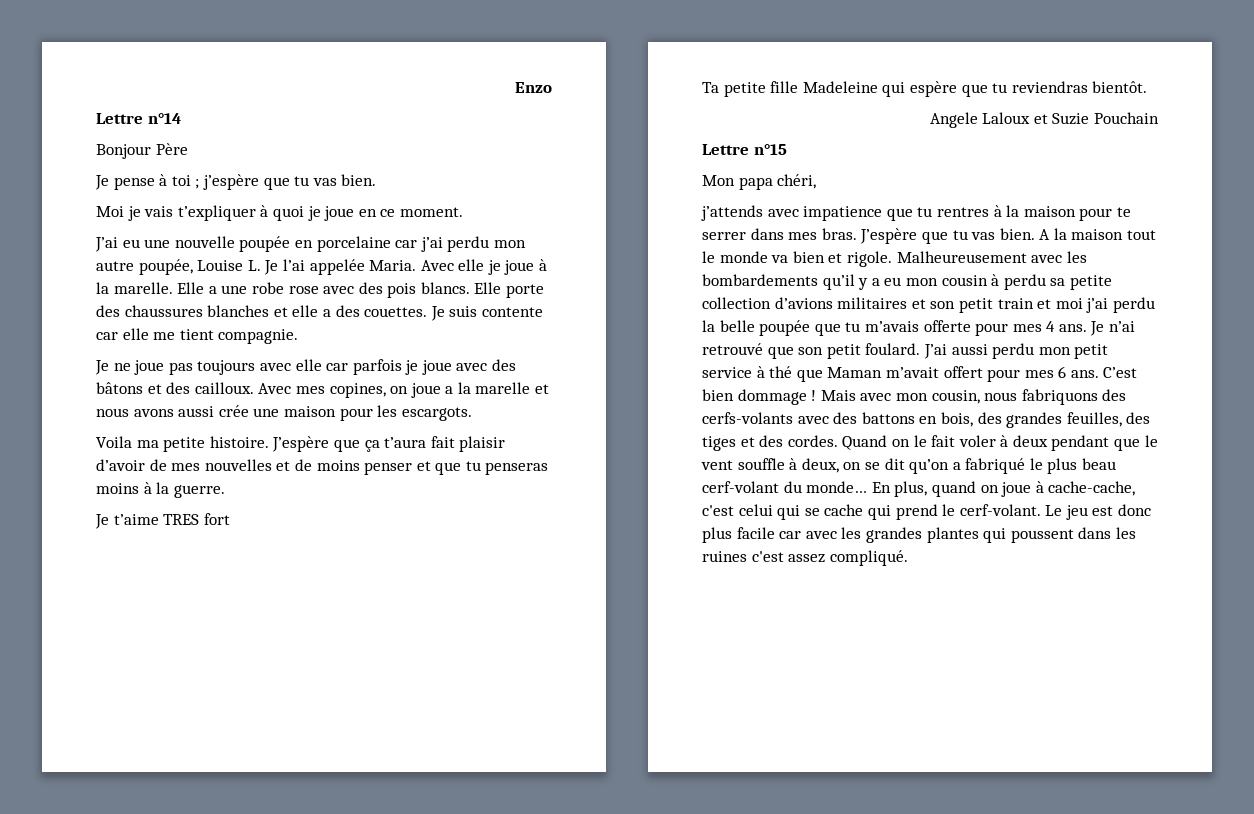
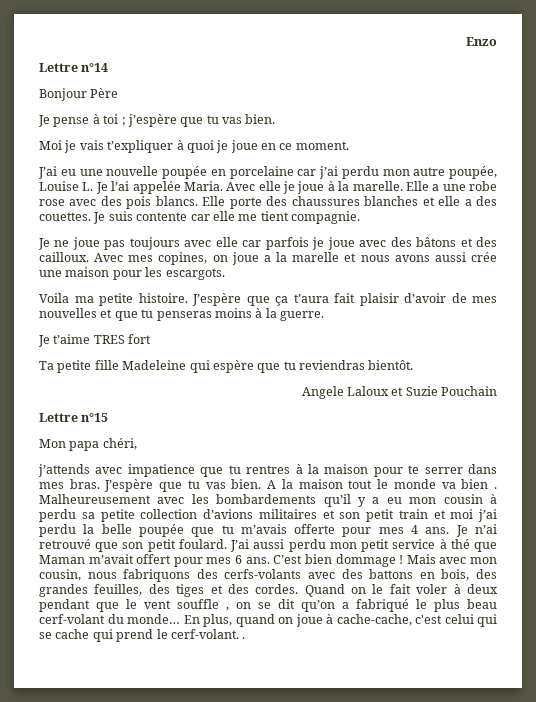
- J’espère que ça t’aura fait plaisir d’avoir de mes nouvelles et de moins penser et que tu penseras moins à la guerre.
+ J’espère que ça t’aura fait plaisir d’avoir de mes nouvelles et que tu penseras moins à la guerre.
- A la maison tout le monde va bien et rigole.
+ A la maison tout le monde va bien .
- Quand on le fait voler à deux pendant que le vent souffle à deux, on se dit qu’on a fabriqué le plus beau cerf-volant du monde…
+ Quand on le fait voler à deux pendant que le vent souffle , on se dit qu’on a fabriqué le plus beau cerf-volant du monde…
- En plus, quand on joue à cache-cache, c'est celui qui se cache qui prend le cerf-volant. Le jeu est donc plus facile car avec les grandes plantes qui poussent dans les ruines c'est assez compliqué.
+ En plus, quand on joue à cache-cache, c'est celui qui se cache qui prend le cerf-volant. .

